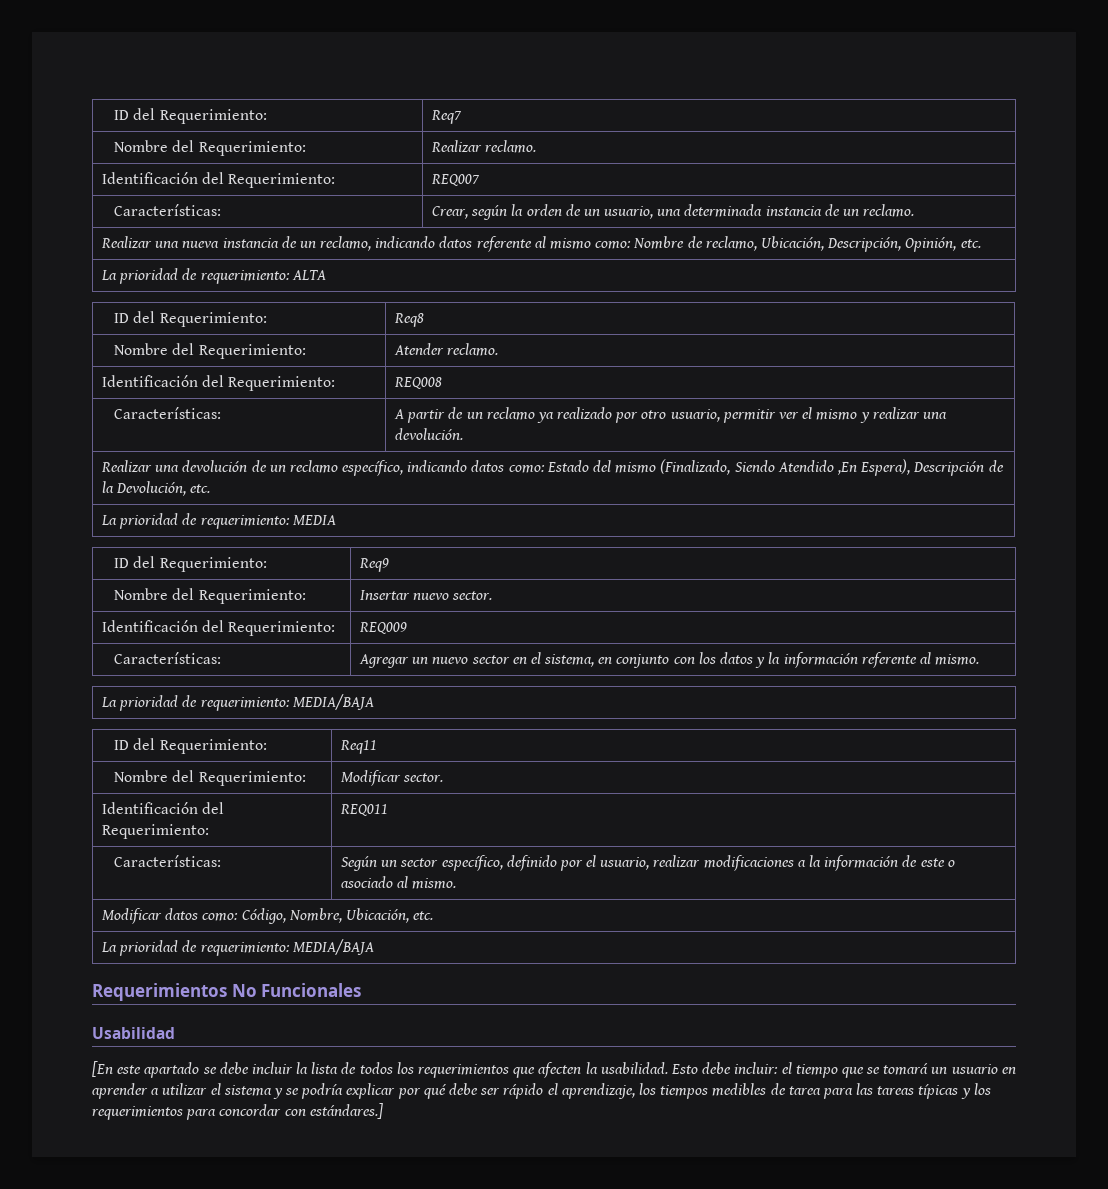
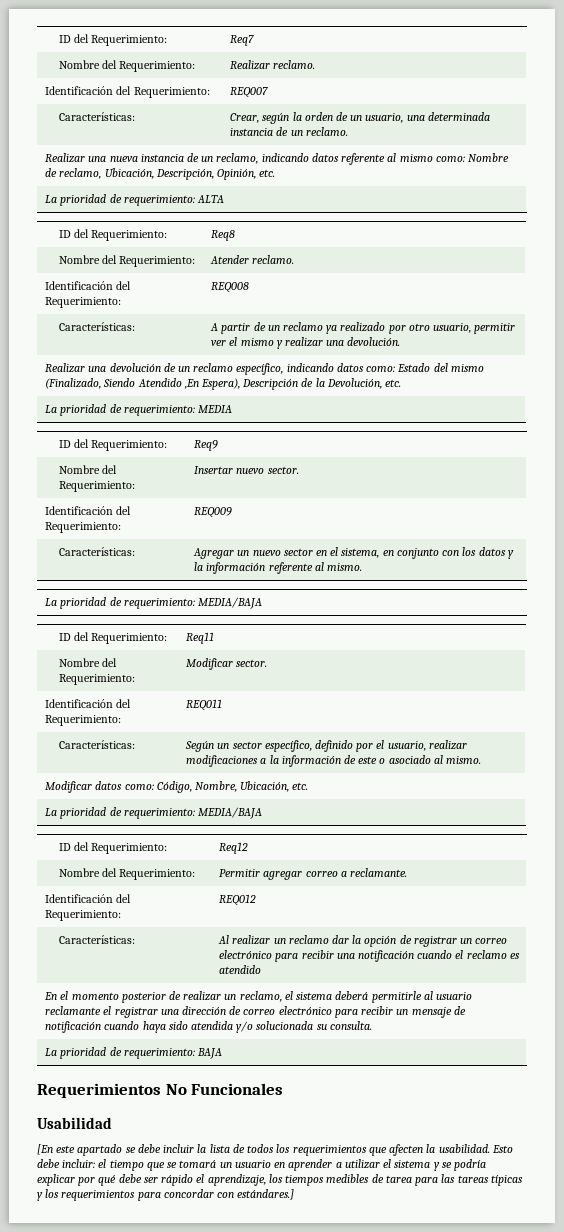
+ ID del Requerimiento: | Req12
+ Nombre del Requerimiento: | Permitir agregar correo a reclamante.
+ Identificación del Requerimiento: | REQ012
+ Características: | Al realizar un reclamo dar la opción de registrar un correo electrónico para recibir una notificación cuando el reclamo es atendido
+ En el momento posterior de realizar un reclamo, el sistema deberá permitirle al usuario reclamante el registrar una dirección de correo electrónico para recibir un mensaje de notificación cuando haya sido atendida y/o solucionada su consulta.
+ La prioridad de requerimiento: BAJA

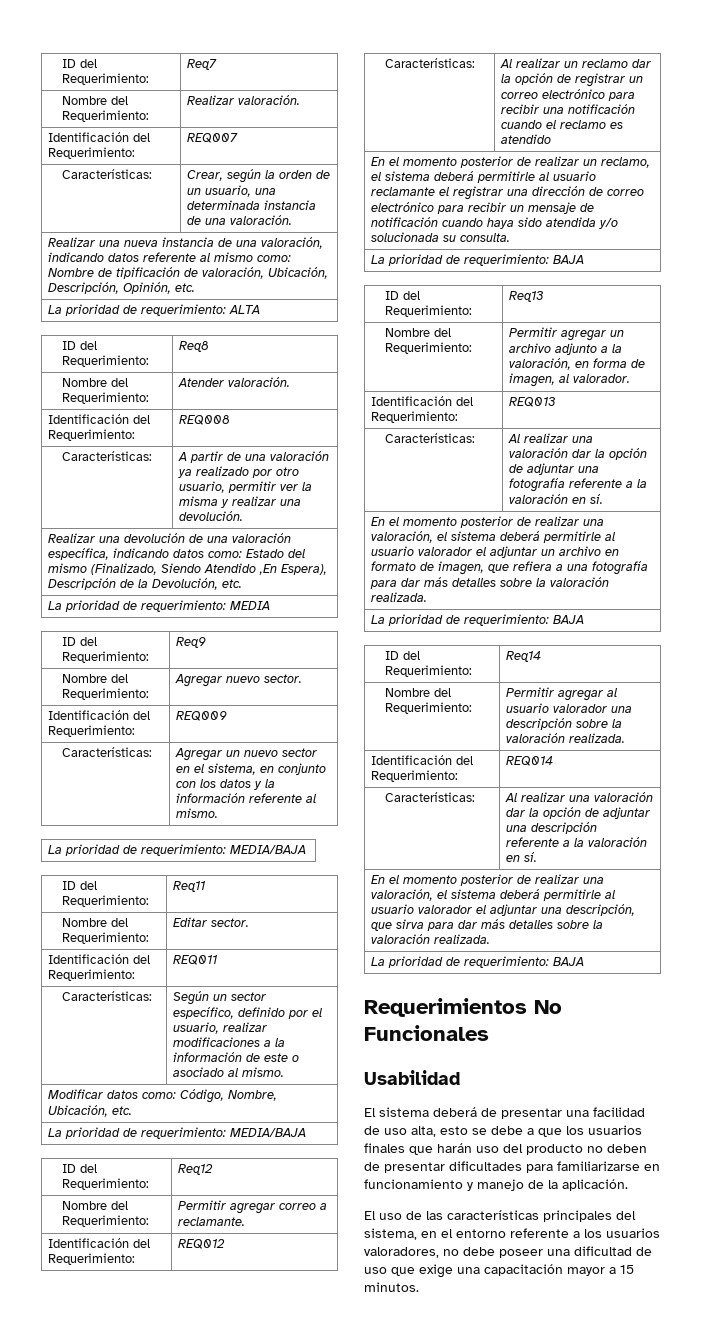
- Nombre del Requerimiento: | Realizar reclamo.
+ Nombre del Requerimiento: | Realizar valoración.
- Características: | Crear, según la orden de un usuario, una determinada instancia de un reclamo.
+ Características: | Crear, según la orden de un usuario, una determinada instancia de una valoración.
- Realizar una nueva instancia de un reclamo, indicando datos referente al mismo como: Nombre de reclamo, Ubicación, Descripción, Opinión, etc.
+ Realizar una nueva instancia de una valoración, indicando datos referente al mismo como: Nombre de tipificación de valoración, Ubicación, Descripción, Opinión, etc.
- Nombre del Requerimiento: | Atender reclamo.
+ Nombre del Requerimiento: | Atender valoración.
- Características: | A partir de un reclamo ya realizado por otro usuario, permitir ver el mismo y realizar una devolución.
+ Características: | A partir de una valoración ya realizado por otro usuario, permitir ver la misma y realizar una devolución.
- Realizar una devolución de un reclamo específico, indicando datos como: Estado del mismo (Finalizado, Siendo Atendido ,En Espera), Descripción de la Devolución, etc.
+ Realizar una devolución de una valoración específica, indicando datos como: Estado del mismo (Finalizado, Siendo Atendido ,En Espera), Descripción de la Devolución, etc.
- Nombre del Requerimiento: | Insertar nuevo sector.
+ Nombre del Requerimiento: | Agregar nuevo sector.
- Nombre del Requerimiento: | Modificar sector.
+ Nombre del Requerimiento: | Editar sector.
+ ID del Requerimiento: | Req13
+ Nombre del Requerimiento: | Permitir agregar un archivo adjunto a la valoración, en forma de imagen, al valorador.
+ Identificación del Requerimiento: | REQ013
+ Características: | Al realizar una valoración dar la opción de adjuntar una fotografía referente a la valoración en sí.
+ En el momento posterior de realizar una valoración, el sistema deberá permitirle al usuario valorador el adjuntar un archivo en formato de imagen, que refiera a una fotografía para dar más detalles sobre la valoración realizada.
+ La prioridad de requerimiento: BAJA
+ ID del Requerimiento: | Req14
+ Nombre del Requerimiento: | Permitir agregar al usuario valorador una descripción sobre la valoración realizada.
+ Identificación del Requerimiento: | REQ014
+ Características: | Al realizar una valoración dar la opción de adjuntar una descripción referente a la valoración en sí.
+ En el momento posterior de realizar una valoración, el sistema deberá permitirle al usuario valorador el adjuntar una descripción, que sirva para dar más detalles sobre la valoración realizada.
+ La prioridad de requerimiento: BAJA
  Requerimientos No Funcionales
  Usabilidad
- [En este apartado se debe incluir la lista de todos los requerimientos que afecten la usabilidad. Esto debe incluir: el tiempo que se tomará un usuario en aprender a utilizar el sistema y se podría explicar por qué debe ser rápido el aprendizaje, los tiempos medibles de tarea para las tareas típicas y los requerimientos para concordar con estándares.]
+ El sistema deberá de presentar una facilidad de uso alta, esto se debe a que los usuarios finales que harán uso del producto no deben de presentar dificultades para familiarizarse en funcionamiento y manejo de la aplicación.
+ El uso de las características principales del sistema, en el entorno referente a los usuarios valoradores, no debe poseer una dificultad de uso que exige una capacitación mayor a 15 minutos.

